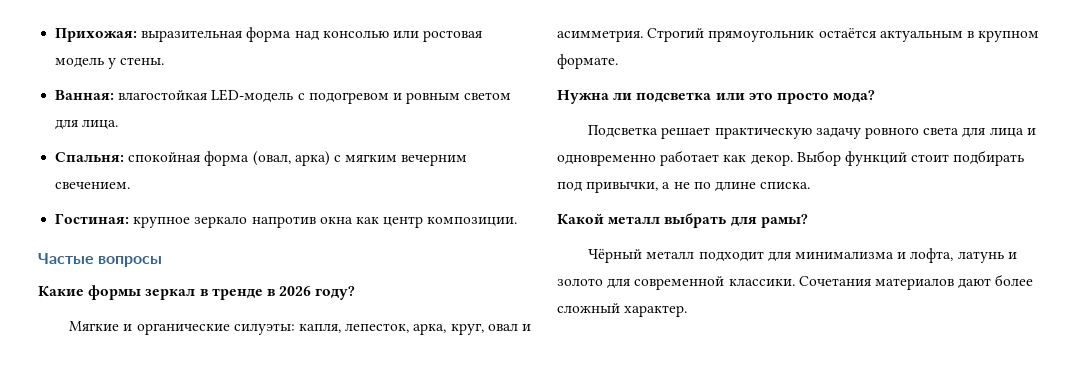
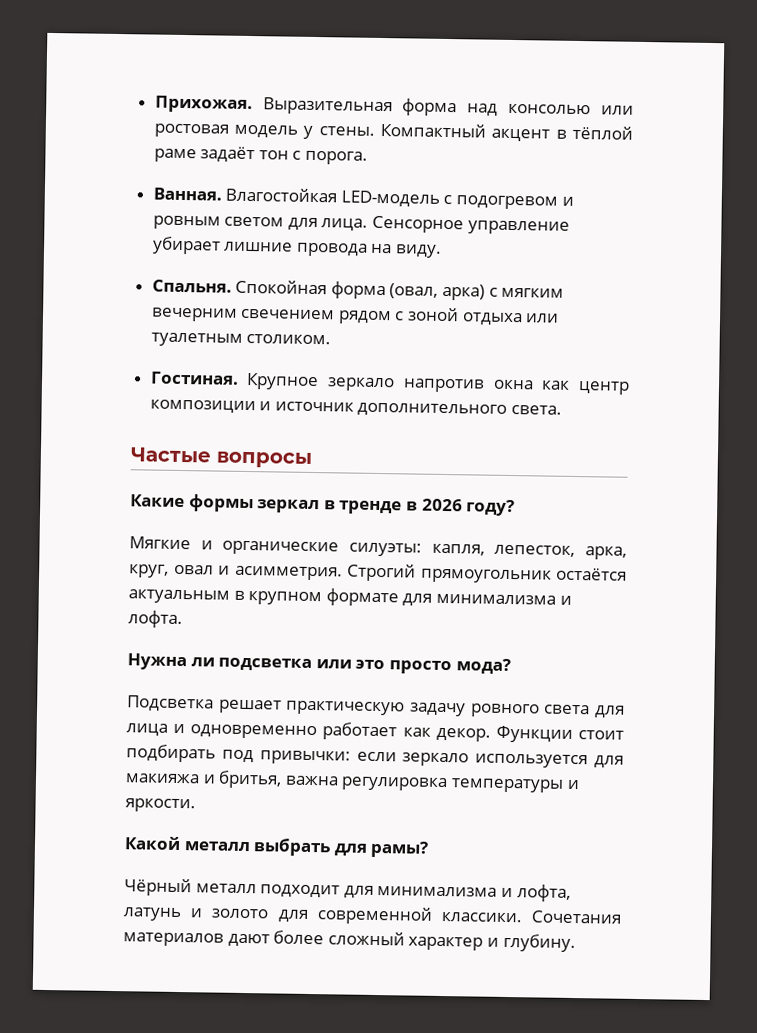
- Прихожая: выразительная форма над консолью или ростовая модель у стены.
- Ванная: влагостойкая LED-модель с подогревом и ровным светом для лица.
- Спальня: спокойная форма (овал, арка) с мягким вечерним свечением.
- Гостиная: крупное зеркало напротив окна как центр композиции.
+ Прихожая. Выразительная форма над консолью или ростовая модель у стены. Компактный акцент в тёплой раме задаёт тон с порога.
+ Ванная. Влагостойкая LED-модель с подогревом и ровным светом для лица. Сенсорное управление убирает лишние провода на виду.
+ Спальня. Спокойная форма (овал, арка) с мягким вечерним свечением рядом с зоной отдыха или туалетным столиком.
+ Гостиная. Крупное зеркало напротив окна как центр композиции и источник дополнительного света.
- Строгий прямоугольник остаётся актуальным в крупном формате.
+ Строгий прямоугольник остаётся актуальным в крупном формате для минимализма и лофта.
- Выбор функций стоит подбирать под привычки, а не по длине списка.
+ Функции стоит подбирать под привычки: если зеркало используется для макияжа и бритья, важна регулировка температуры и яркости.
- Сочетания материалов дают более сложный характер.
+ Сочетания материалов дают более сложный характер и глубину.

